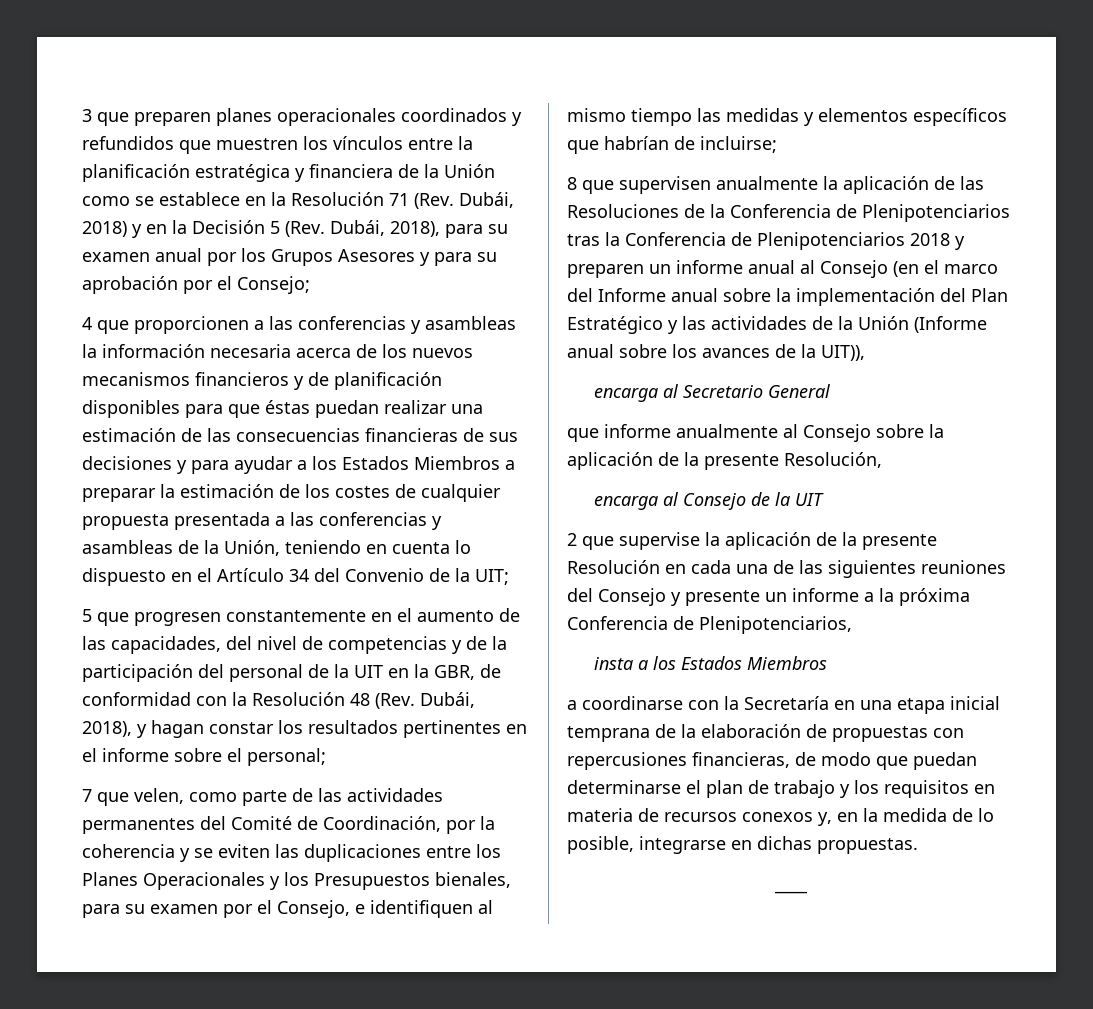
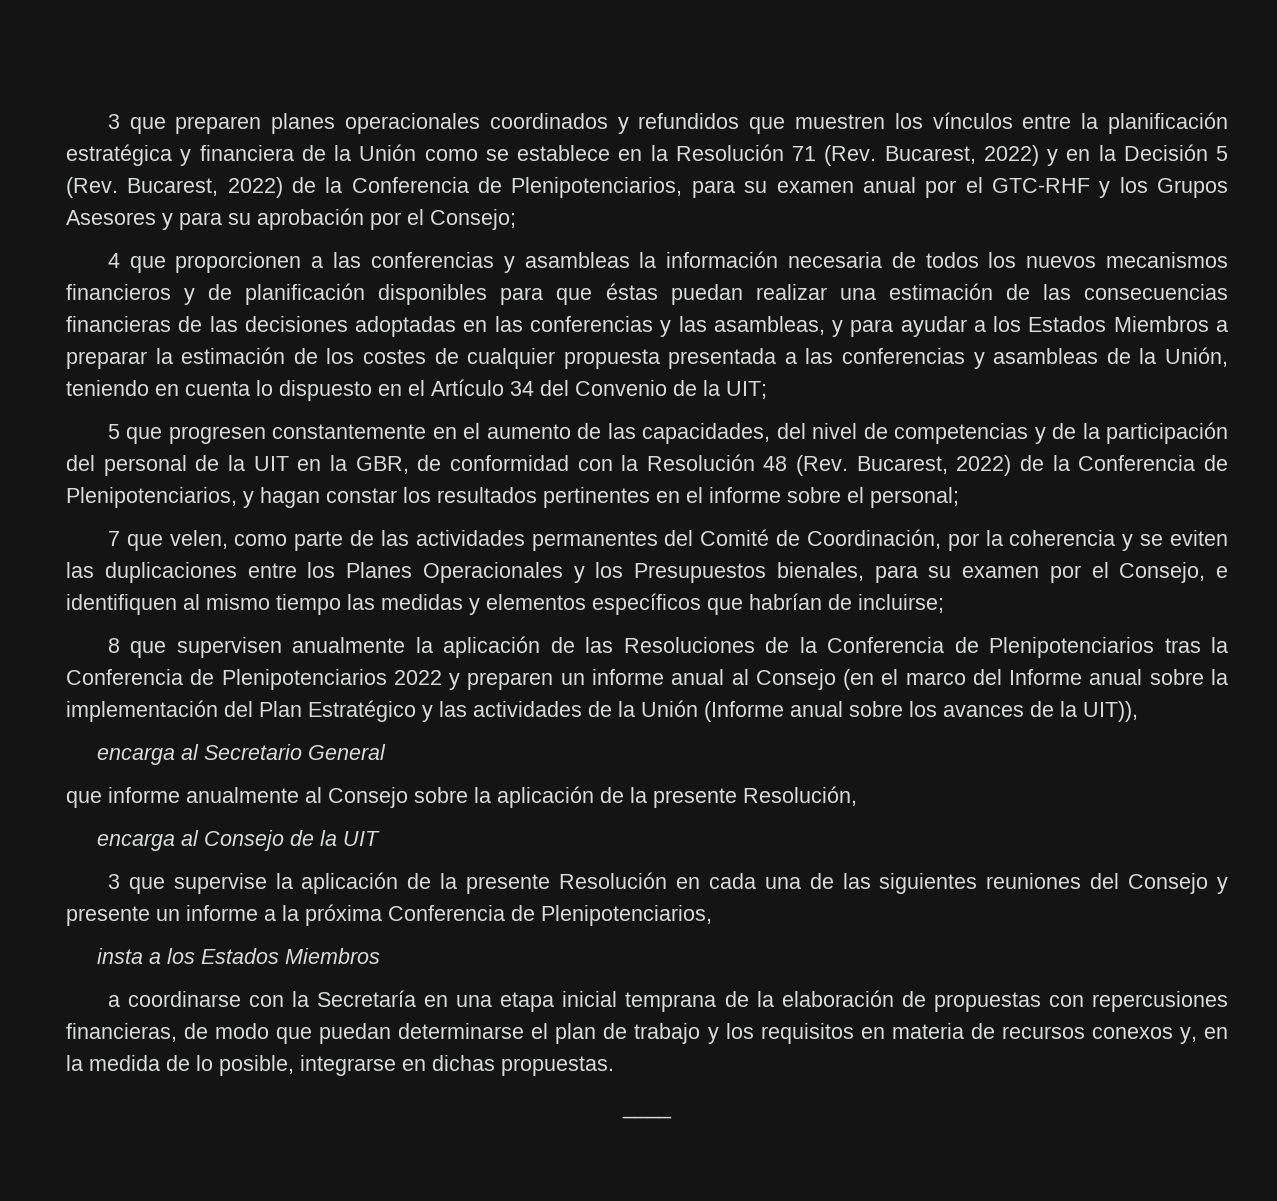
- 3 que preparen planes operacionales coordinados y refundidos que muestren los vínculos entre la planificación estratégica y financiera de la Unión como se establece en la Resolución 71 (Rev. Dubái, 2018) y en la Decisión 5 (Rev. Dubái, 2018), para su examen anual por los Grupos Asesores y para su aprobación por el Consejo;
+ 3 que preparen planes operacionales coordinados y refundidos que muestren los vínculos entre la planificación estratégica y financiera de la Unión como se establece en la Resolución 71 (Rev. Bucarest, 2022) y en la Decisión 5 (Rev. Bucarest, 2022) de la Conferencia de Plenipotenciarios, para su examen anual por el GTC-RHF y los Grupos Asesores y para su aprobación por el Consejo;
- 4 que proporcionen a las conferencias y asambleas la información necesaria acerca de los nuevos mecanismos financieros y de planificación disponibles para que éstas puedan realizar una estimación de las consecuencias financieras de sus decisiones y para ayudar a los Estados Miembros a preparar la estimación de los costes de cualquier propuesta presentada a las conferencias y asambleas de la Unión, teniendo en cuenta lo dispuesto en el Artículo 34 del Convenio de la UIT;
+ 4 que proporcionen a las conferencias y asambleas la información necesaria de todos los nuevos mecanismos financieros y de planificación disponibles para que éstas puedan realizar una estimación de las consecuencias financieras de las decisiones adoptadas en las conferencias y las asambleas, y para ayudar a los Estados Miembros a preparar la estimación de los costes de cualquier propuesta presentada a las conferencias y asambleas de la Unión, teniendo en cuenta lo dispuesto en el Artículo 34 del Convenio de la UIT;
- 5 que progresen constantemente en el aumento de las capacidades, del nivel de competencias y de la participación del personal de la UIT en la GBR, de conformidad con la Resolución 48 (Rev. Dubái, 2018), y hagan constar los resultados pertinentes en el informe sobre el personal;
+ 5 que progresen constantemente en el aumento de las capacidades, del nivel de competencias y de la participación del personal de la UIT en la GBR, de conformidad con la Resolución 48 (Rev. Bucarest, 2022) de la Conferencia de Plenipotenciarios, y hagan constar los resultados pertinentes en el informe sobre el personal;
- 8 que supervisen anualmente la aplicación de las Resoluciones de la Conferencia de Plenipotenciarios tras la Conferencia de Plenipotenciarios 2018 y preparen un informe anual al Consejo (en el marco del Informe anual sobre la implementación del Plan Estratégico y las actividades de la Unión (Informe anual sobre los avances de la UIT)),
+ 8 que supervisen anualmente la aplicación de las Resoluciones de la Conferencia de Plenipotenciarios tras la Conferencia de Plenipotenciarios 2022 y preparen un informe anual al Consejo (en el marco del Informe anual sobre la implementación del Plan Estratégico y las actividades de la Unión (Informe anual sobre los avances de la UIT)),
- 2 que supervise la aplicación de la presente Resolución en cada una de las siguientes reuniones del Consejo y presente un informe a la próxima Conferencia de Plenipotenciarios,
+ 3 que supervise la aplicación de la presente Resolución en cada una de las siguientes reuniones del Consejo y presente un informe a la próxima Conferencia de Plenipotenciarios,

